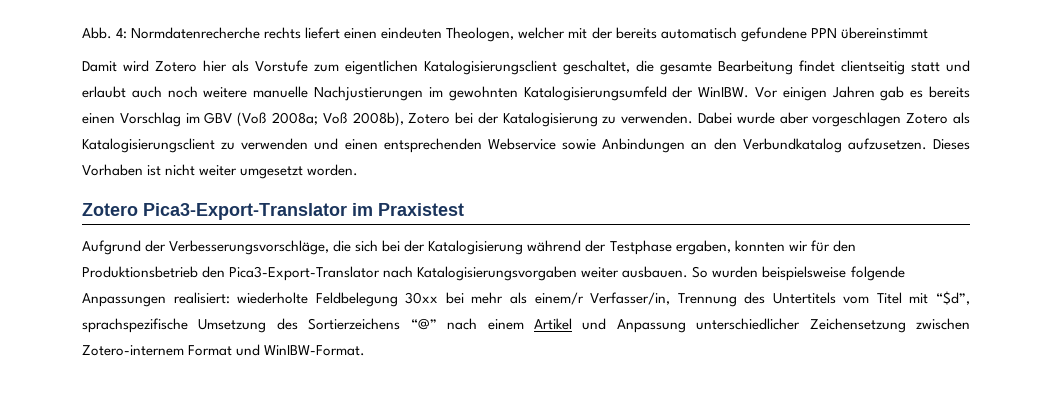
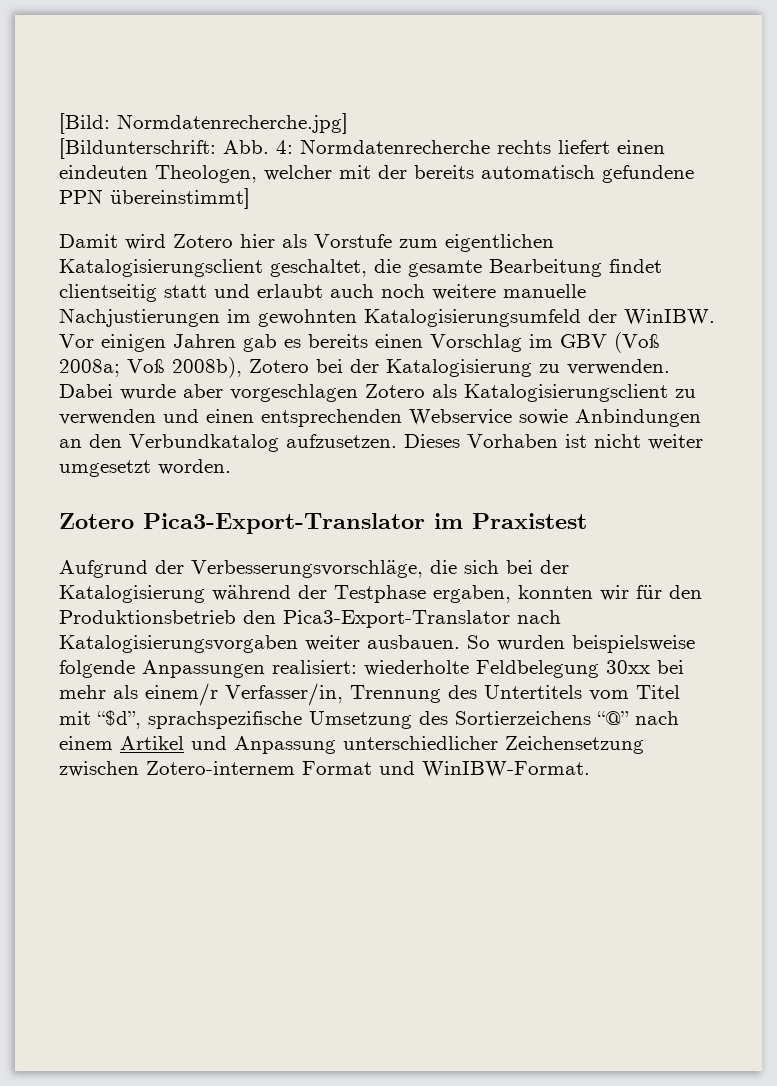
- Abb. 4: Normdatenrecherche rechts liefert einen eindeuten Theologen, welcher mit der bereits automatisch gefundene PPN übereinstimmt
+ [Bild: Normdatenrecherche.jpg]
+ [Bildunterschrift: Abb. 4: Normdatenrecherche rechts liefert einen eindeuten Theologen, welcher mit der bereits automatisch gefundene PPN übereinstimmt]

